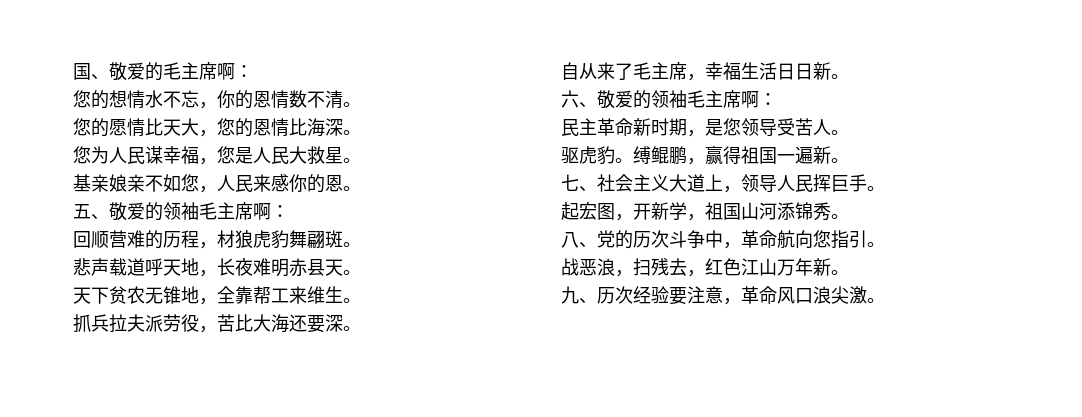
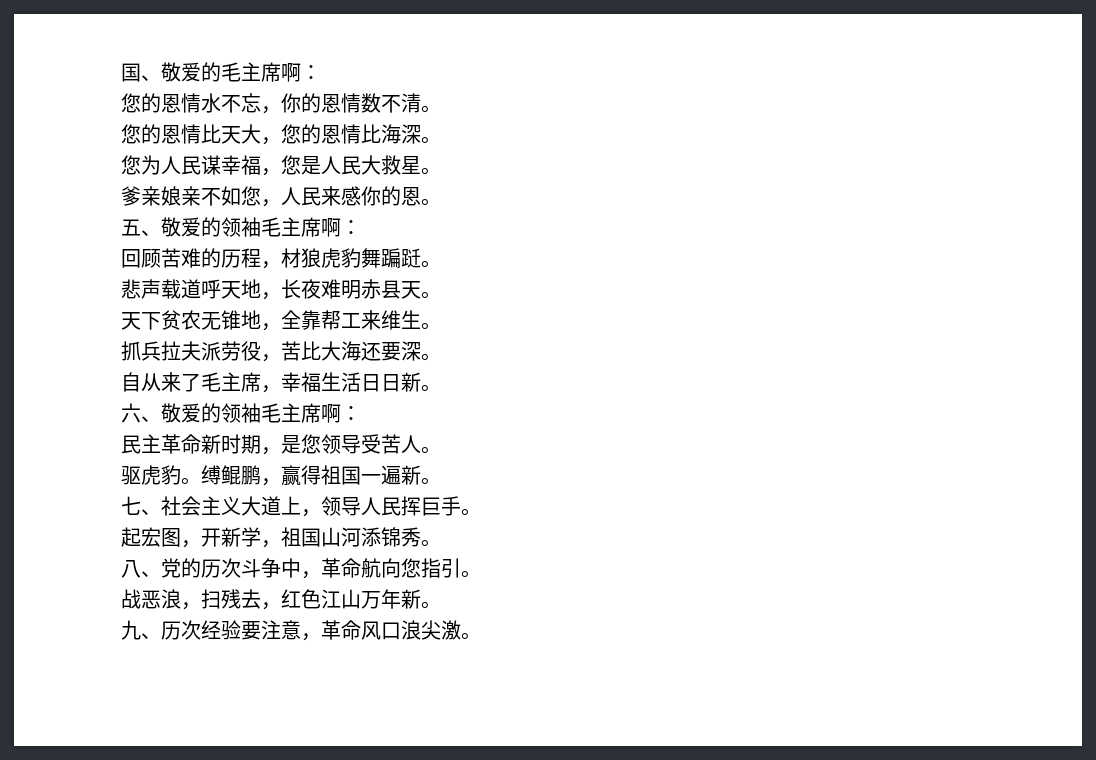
- 您的想情水不忘，你的恩情数不清。
+ 您的恩情水不忘，你的恩情数不清。
- 您的愿情比天大，您的恩情比海深。
+ 您的恩情比天大，您的恩情比海深。
- 基亲娘亲不如您，人民来感你的恩。
+ 爹亲娘亲不如您，人民来感你的恩。
- 回顺营难的历程，材狼虎豹舞翩斑。
+ 回顾苦难的历程，材狼虎豹舞蹁跹。

